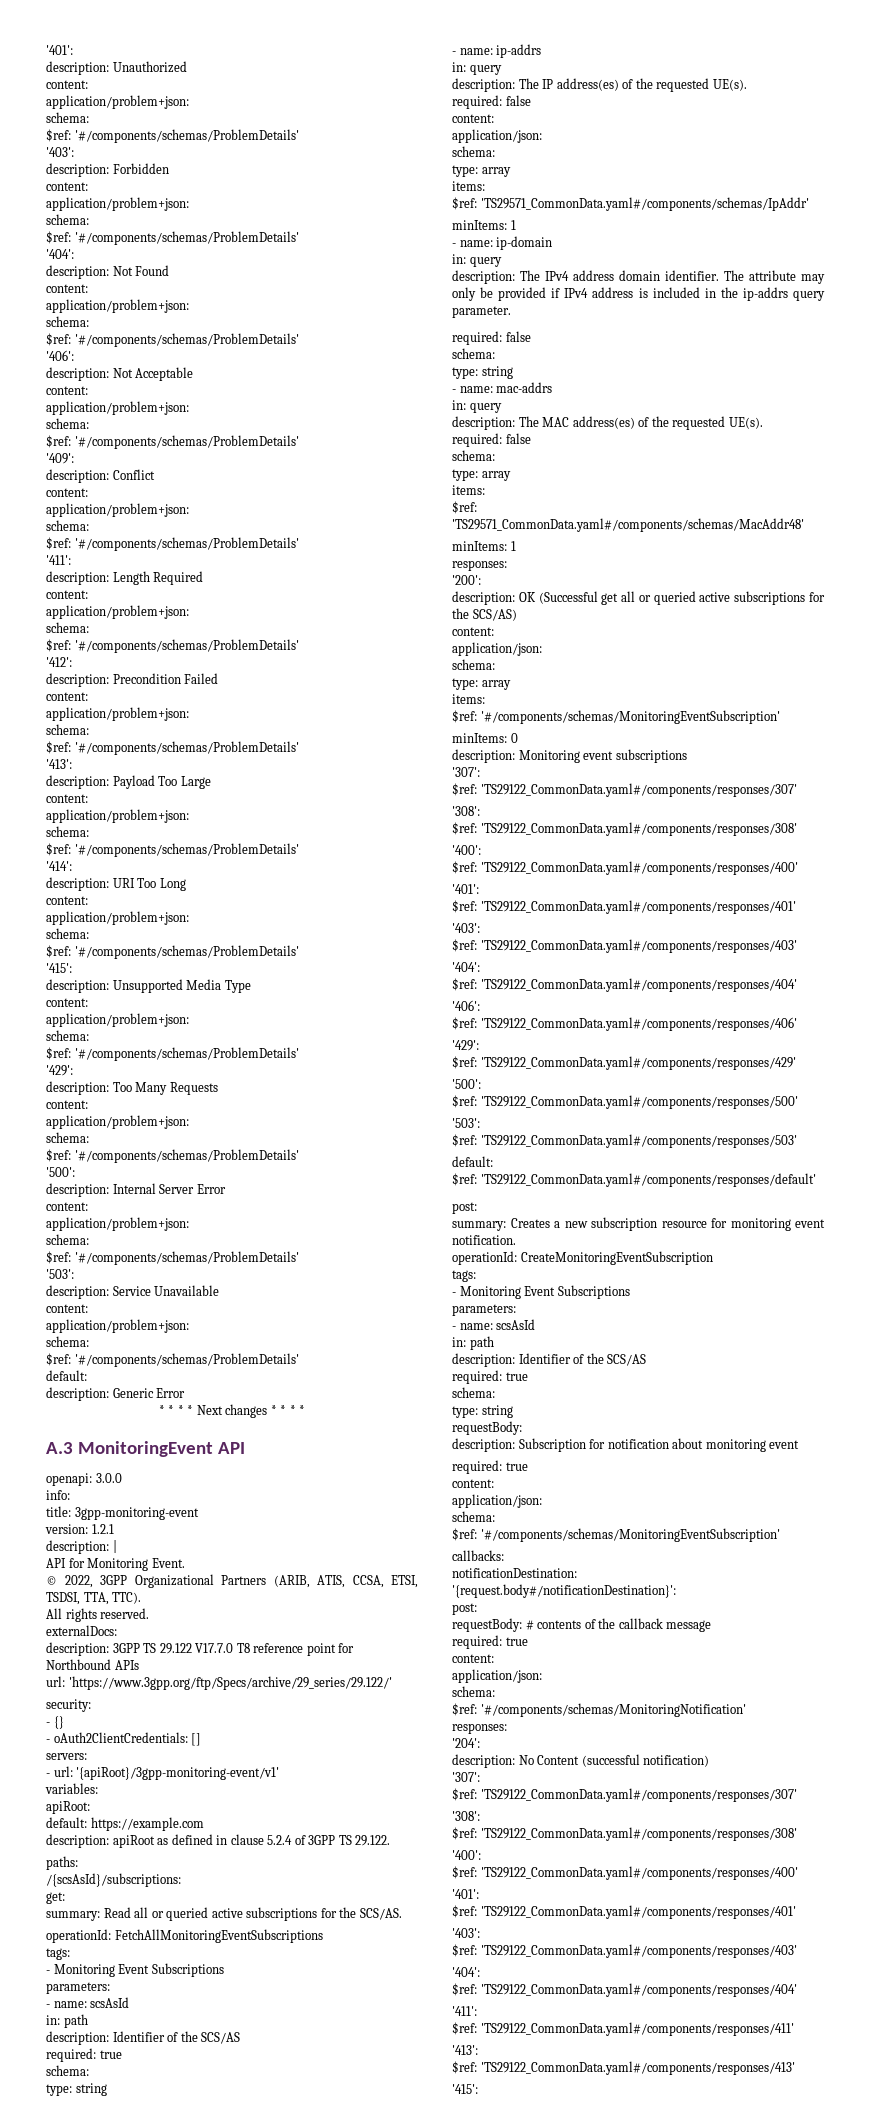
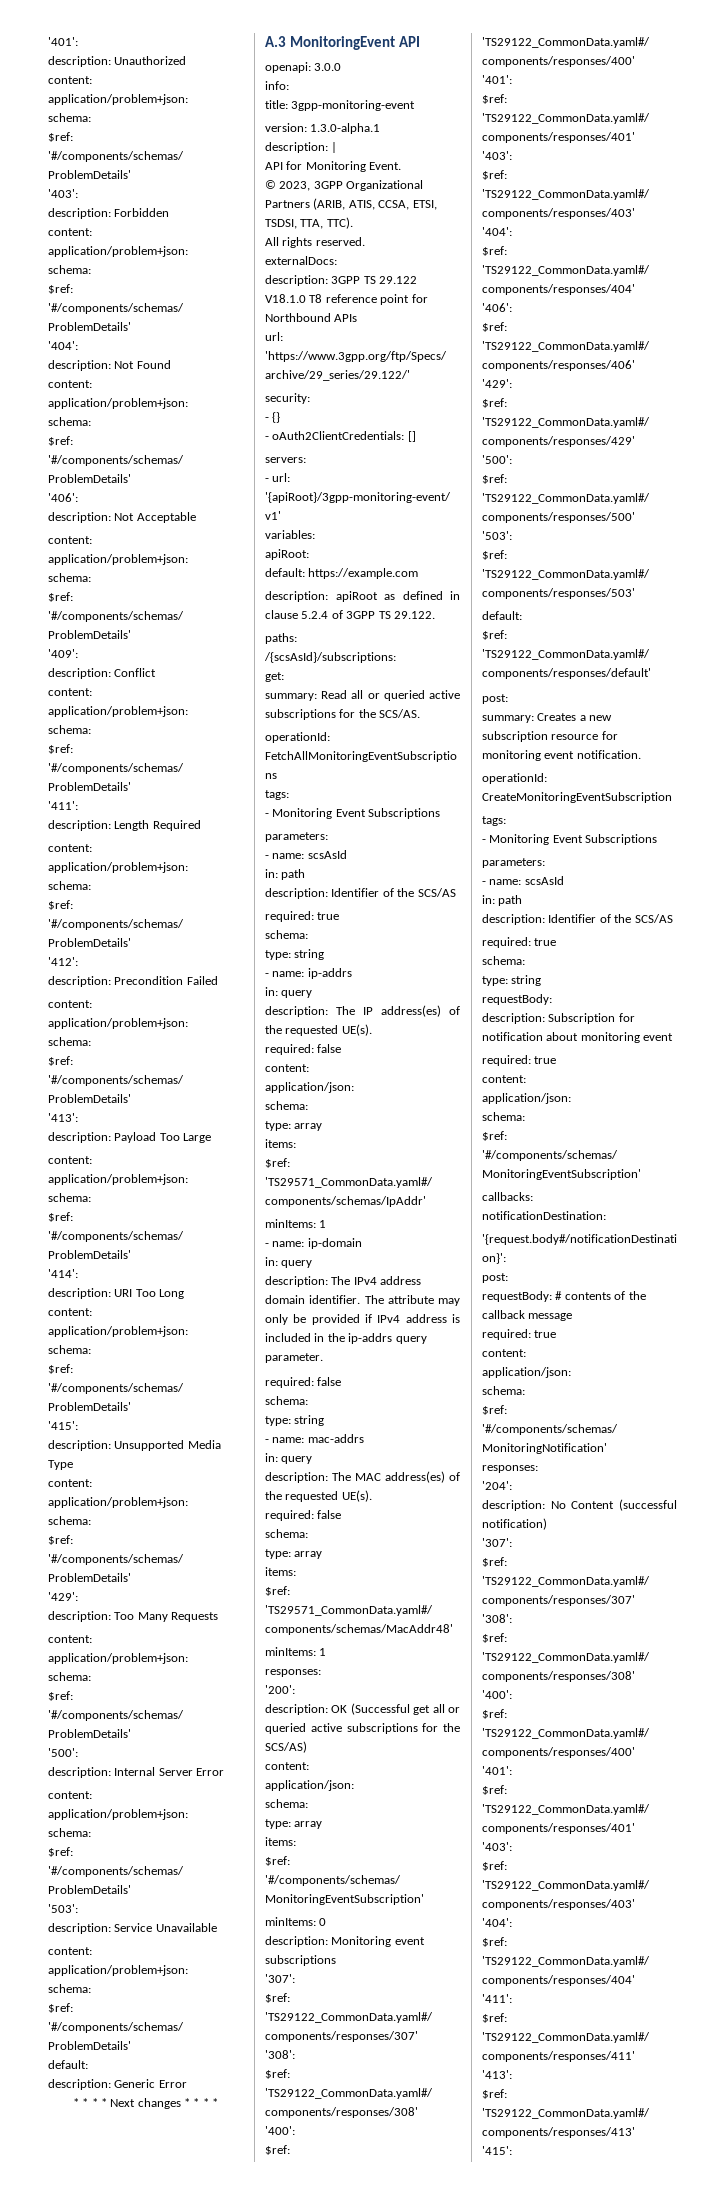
- version: 1.2.1
+ version: 1.3.0-alpha.1
- © 2022, 3GPP Organizational Partners (ARIB, ATIS, CCSA, ETSI, TSDSI, TTA, TTC).
+ © 2023, 3GPP Organizational Partners (ARIB, ATIS, CCSA, ETSI, TSDSI, TTA, TTC).
- description: 3GPP TS 29.122 V17.7.0 T8 reference point for Northbound APIs
+ description: 3GPP TS 29.122 V18.1.0 T8 reference point for Northbound APIs

